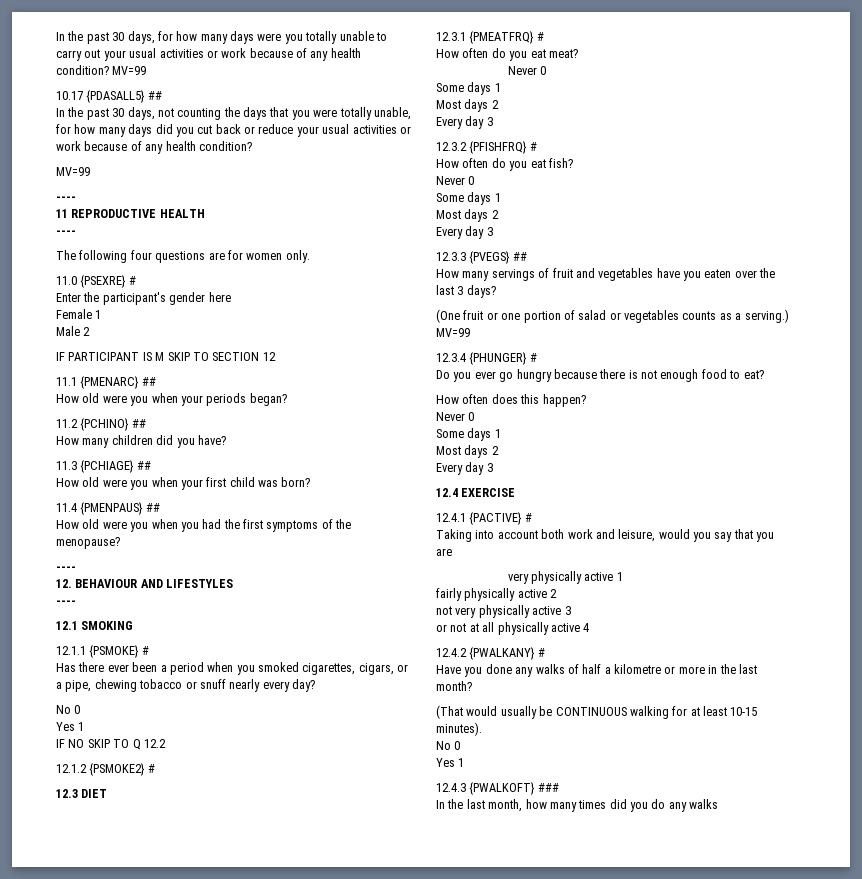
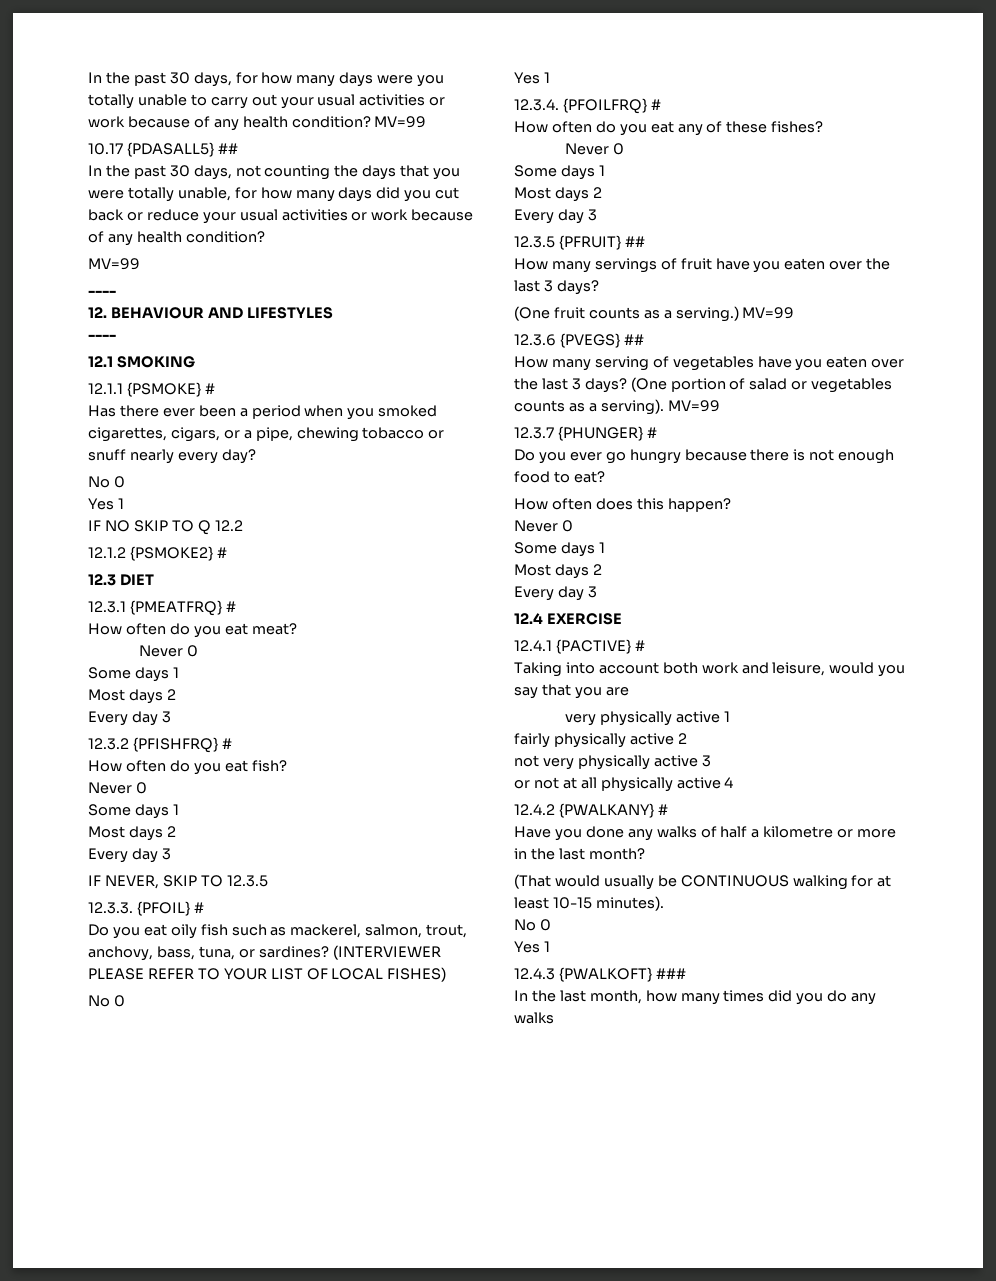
- 11 REPRODUCTIVE HEALTH
- ----
- The following four questions are for women only.
- 11.0 {PSEXRE} #
- Enter the participant's gender here
- Female 1
- Male 2
- IF PARTICIPANT IS M SKIP TO SECTION 12
- 11.1 {PMENARC} ##
- How old were you when your periods began?
- 11.2 {PCHINO} ##
- How many children did you have?
- 11.3 {PCHIAGE} ##
- How old were you when your first child was born?
- 11.4 {PMENPAUS} ##
- How old were you when you had the first symptoms of the menopause?
- ----
- 12.3.3 {PVEGS} ##
+ IF NEVER, SKIP TO 12.3.5
+ 12.3.3. {PFOIL} #
+ Do you eat oily fish such as mackerel, salmon, trout, anchovy, bass, tuna, or sardines? (INTERVIEWER PLEASE REFER TO YOUR LIST OF LOCAL FISHES)
+ No 0
+ Yes 1
+ 12.3.4. {PFOILFRQ} #
+ How often do you eat any of these fishes?
+ Never 0
+ Some days 1
+ Most days 2
+ Every day 3
+ 12.3.5 {PFRUIT} ##
- How many servings of fruit and vegetables have you eaten over the last 3 days?
+ How many servings of fruit have you eaten over the last 3 days?
- (One fruit or one portion of salad or vegetables counts as a serving.) MV=99
- 12.3.4 {PHUNGER} #
+ (One fruit counts as a serving.) MV=99
+ 12.3.6 {PVEGS} ##
+ How many serving of vegetables have you eaten over the last 3 days? (One portion of salad or vegetables counts as a serving). MV=99
+ 12.3.7 {PHUNGER} #

